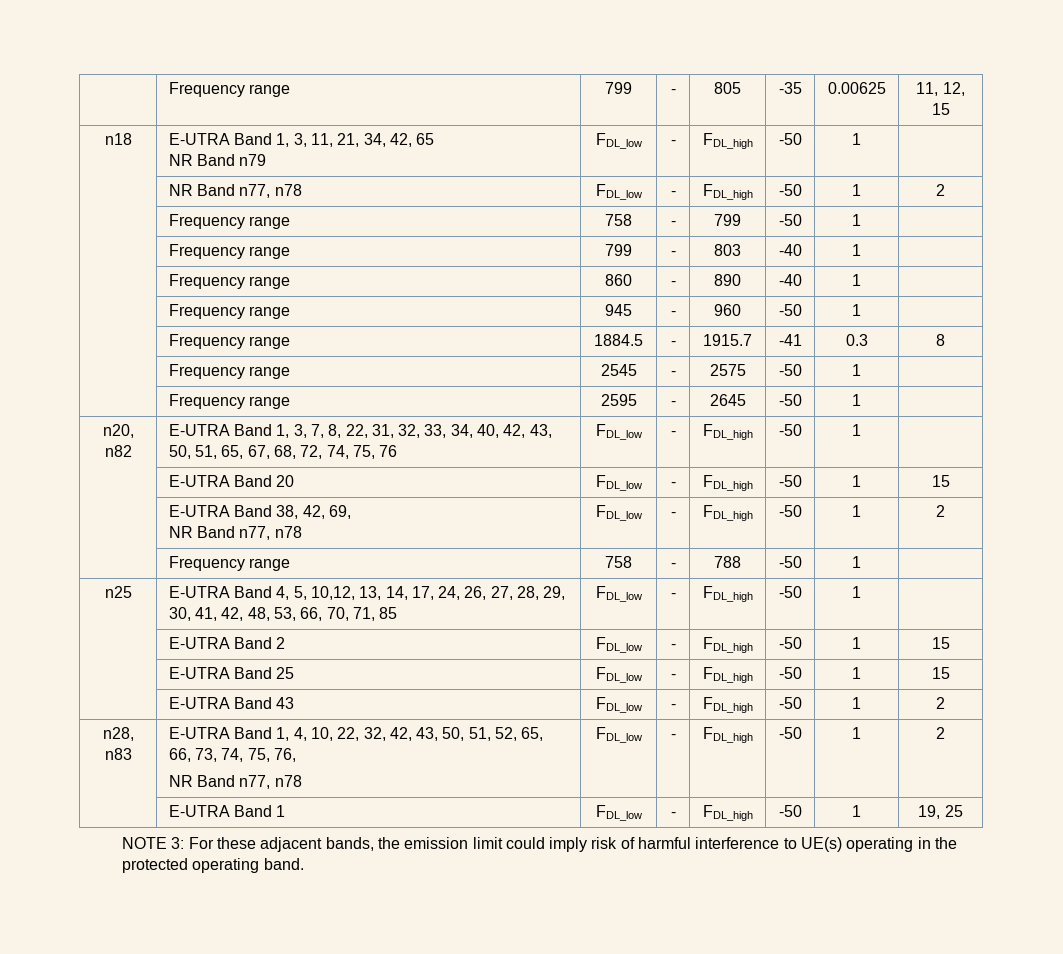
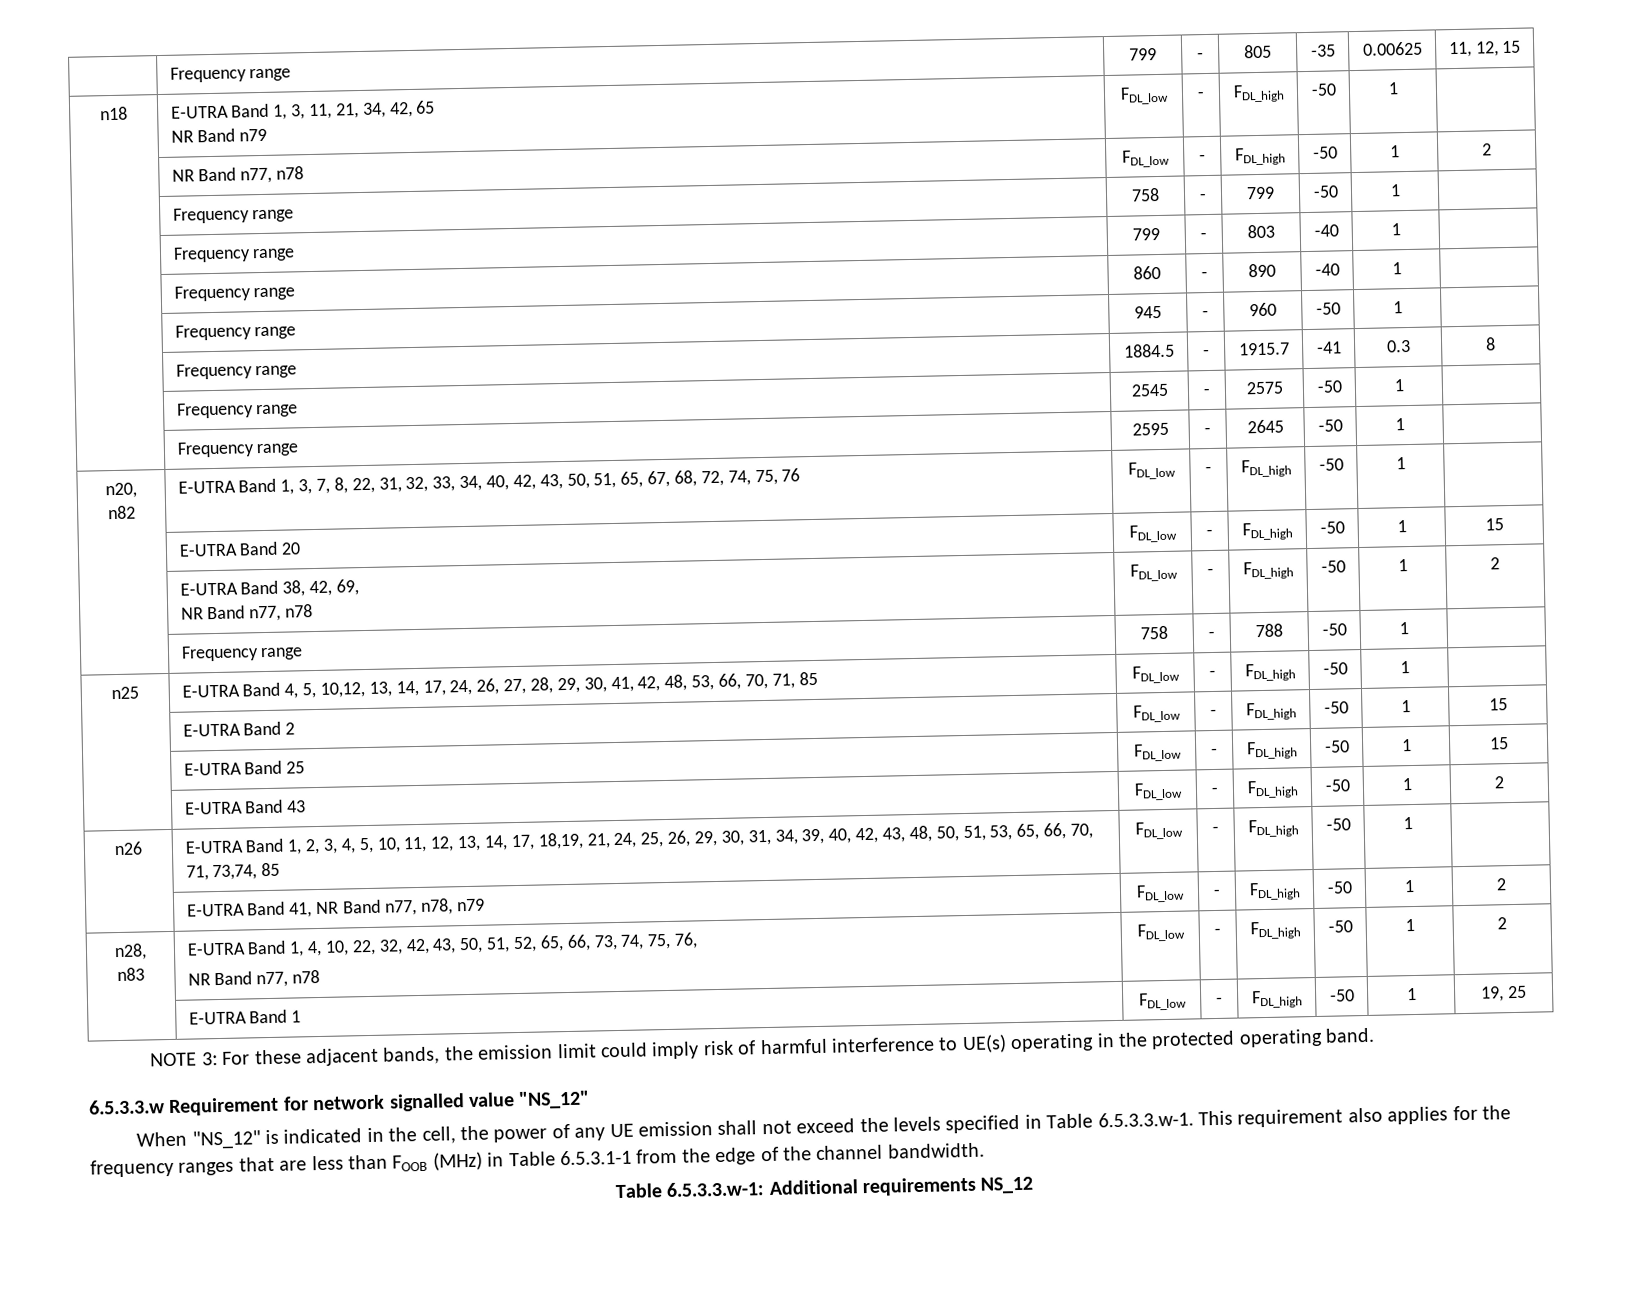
+ n26 | E-UTRA Band 1, 2, 3, 4, 5, 10, 11, 12, 13, 14, 17, 18,19, 21, 24, 25, 26, 29, 30, 31, 34, 39, 40, 42, 43, 48, 50, 51, 53, 65, 66, 70, 71, 73,74, 85 | FDL_low | - | FDL_high | -50 | 1 |
+ | E-UTRA Band 41, NR Band n77, n78, n79 | FDL_low | - | FDL_high | -50 | 1 | 2
+ 6.5.3.3.w Requirement for network signalled value "NS_12"
+ When "NS_12" is indicated in the cell, the power of any UE emission shall not exceed the levels specified in Table 6.5.3.3.w-1. This requirement also applies for the frequency ranges that are less than FOOB (MHz) in Table 6.5.3.1-1 from the edge of the channel bandwidth.
+ Table 6.5.3.3.w-1: Additional requirements NS_12

